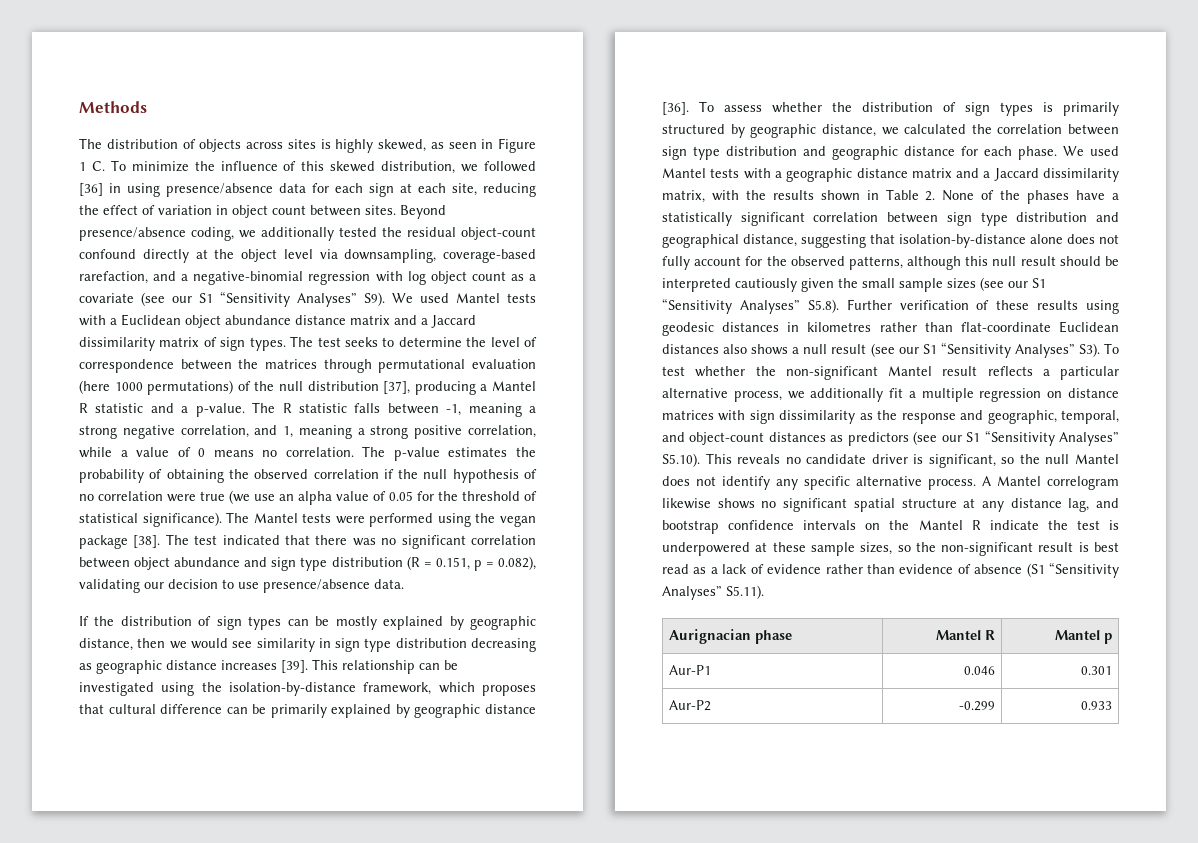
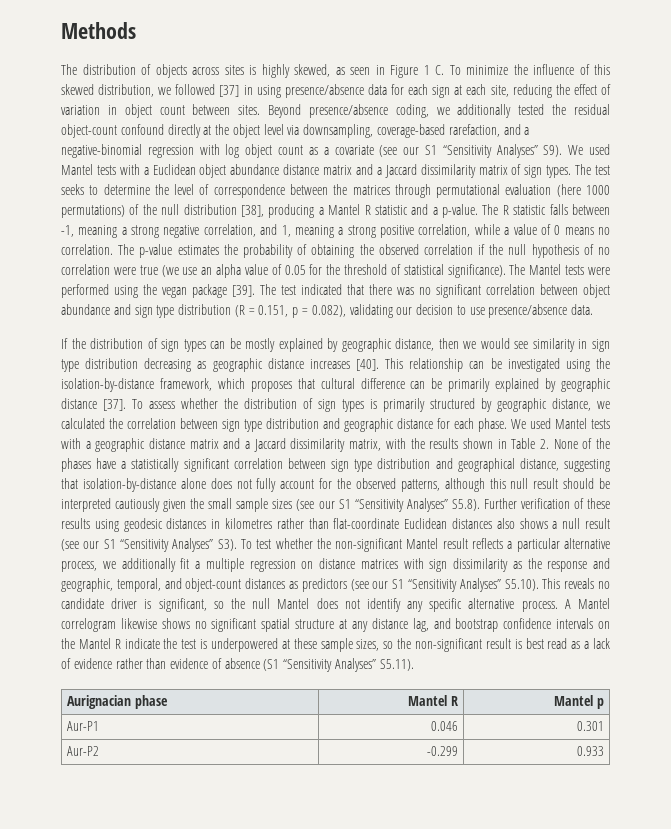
- The distribution of objects across sites is highly skewed, as seen in Figure 1 C. To minimize the influence of this skewed distribution, we followed [36] in using presence/absence data for each sign at each site, reducing the effect of variation in object count between sites.
+ The distribution of objects across sites is highly skewed, as seen in Figure 1 C. To minimize the influence of this skewed distribution, we followed [37] in using presence/absence data for each sign at each site, reducing the effect of variation in object count between sites.
- The test seeks to determine the level of correspondence between the matrices through permutational evaluation (here 1000 permutations) of the null distribution [37], producing a Mantel R statistic and a p-value.
+ The test seeks to determine the level of correspondence between the matrices through permutational evaluation (here 1000 permutations) of the null distribution [38], producing a Mantel R statistic and a p-value.
- The Mantel tests were performed using the vegan package [38].
+ The Mantel tests were performed using the vegan package [39].
- If the distribution of sign types can be mostly explained by geographic distance, then we would see similarity in sign type distribution decreasing as geographic distance increases [39].
+ If the distribution of sign types can be mostly explained by geographic distance, then we would see similarity in sign type distribution decreasing as geographic distance increases [40].
- This relationship can be investigated using the isolation-by-distance framework, which proposes that cultural difference can be primarily explained by geographic distance [36].
+ This relationship can be investigated using the isolation-by-distance framework, which proposes that cultural difference can be primarily explained by geographic distance [37].

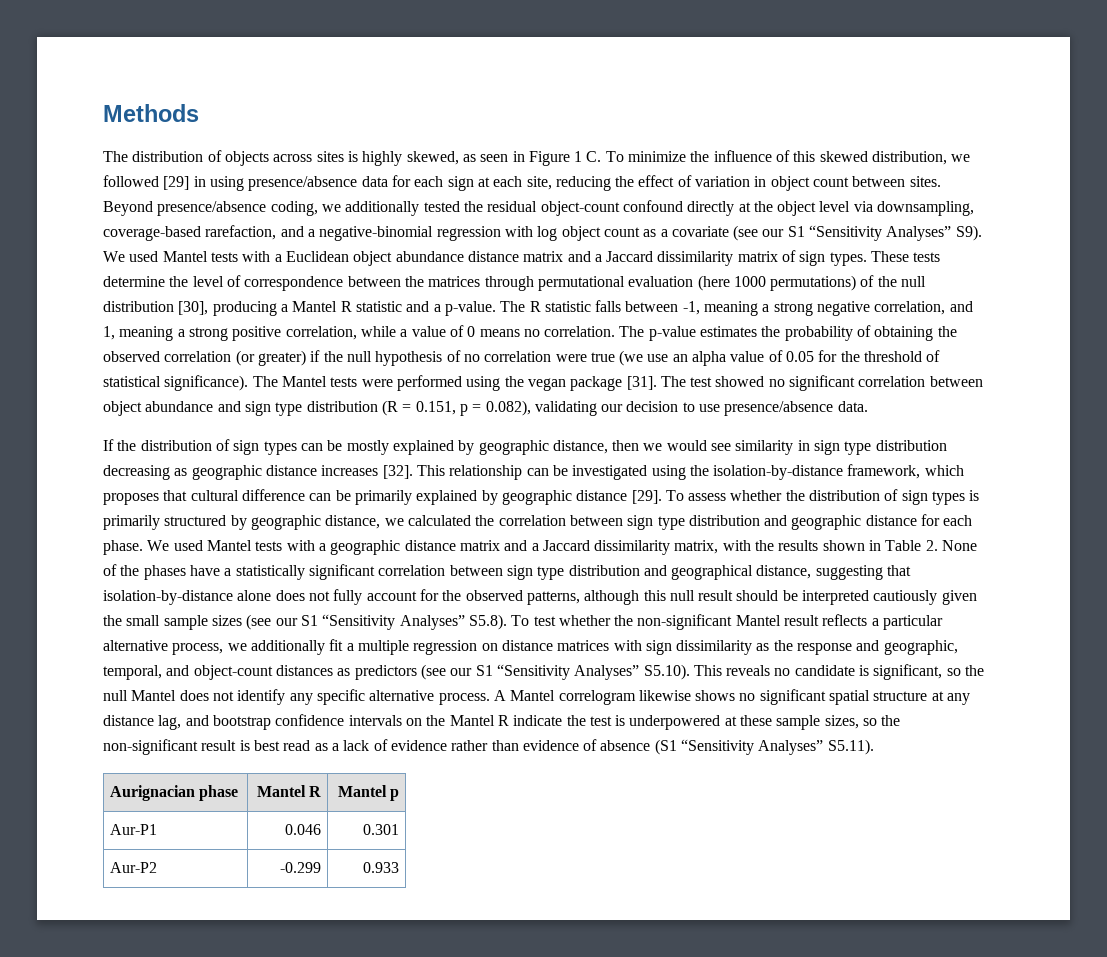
- The distribution of objects across sites is highly skewed, as seen in Figure 1 C. To minimize the influence of this skewed distribution, we followed [37] in using presence/absence data for each sign at each site, reducing the effect of variation in object count between sites.
+ The distribution of objects across sites is highly skewed, as seen in Figure 1 C. To minimize the influence of this skewed distribution, we followed [29] in using presence/absence data for each sign at each site, reducing the effect of variation in object count between sites.
- The test seeks to determine the level of correspondence between the matrices through permutational evaluation (here 1000 permutations) of the null distribution [38], producing a Mantel R statistic and a p-value.
+ These tests determine the level of correspondence between the matrices through permutational evaluation (here 1000 permutations) of the null distribution [30], producing a Mantel R statistic and a p-value.
- The p-value estimates the probability of obtaining the observed correlation if the null hypothesis of no correlation were true (we use an alpha value of 0.05 for the threshold of statistical significance).
+ The p-value estimates the probability of obtaining the observed correlation (or greater) if the null hypothesis of no correlation were true (we use an alpha value of 0.05 for the threshold of statistical significance).
- The Mantel tests were performed using the vegan package [39]. The test indicated that there was no significant correlation between object abundance and sign type distribution (R = 0.151, p = 0.082), validating our decision to use presence/absence data.
+ The Mantel tests were performed using the vegan package [31]. The test showed no significant correlation between object abundance and sign type distribution (R = 0.151, p = 0.082), validating our decision to use presence/absence data.
- If the distribution of sign types can be mostly explained by geographic distance, then we would see similarity in sign type distribution decreasing as geographic distance increases [40].
+ If the distribution of sign types can be mostly explained by geographic distance, then we would see similarity in sign type distribution decreasing as geographic distance increases [32].
- This relationship can be investigated using the isolation-by-distance framework, which proposes that cultural difference can be primarily explained by geographic distance [37].
+ This relationship can be investigated using the isolation-by-distance framework, which proposes that cultural difference can be primarily explained by geographic distance [29].
- We used Mantel tests with a geographic distance matrix and a Jaccard dissimilarity matrix, with the results shown in Table 2. None of the phases have a statistically significant correlation between sign type distribution and geographical distance, suggesting that isolation-by-distance alone does not fully account for the observed patterns, although this null result should be interpreted cautiously given the small sample sizes (see our S1 “Sensitivity Analyses” S5.8). Further verification of these results using geodesic distances in kilometres rather than flat-coordinate Euclidean distances also shows a null result (see our S1 “Sensitivity Analyses” S3). To test whether the non-significant Mantel result reflects a particular alternative process, we additionally fit a multiple regression on distance matrices with sign dissimilarity as the response and geographic, temporal, and object-count distances as predictors (see our S1 “Sensitivity Analyses” S5.10). This reveals no candidate driver is significant, so the null Mantel does not identify any specific alternative process.
+ We used Mantel tests with a geographic distance matrix and a Jaccard dissimilarity matrix, with the results shown in Table 2. None of the phases have a statistically significant correlation between sign type distribution and geographical distance, suggesting that isolation-by-distance alone does not fully account for the observed patterns, although this null result should be interpreted cautiously given the small sample sizes (see our S1 “Sensitivity Analyses” S5.8). To test whether the non-significant Mantel result reflects a particular alternative process, we additionally fit a multiple regression on distance matrices with sign dissimilarity as the response and geographic, temporal, and object-count distances as predictors (see our S1 “Sensitivity Analyses” S5.10). This reveals no candidate is significant, so the null Mantel does not identify any specific alternative process.

